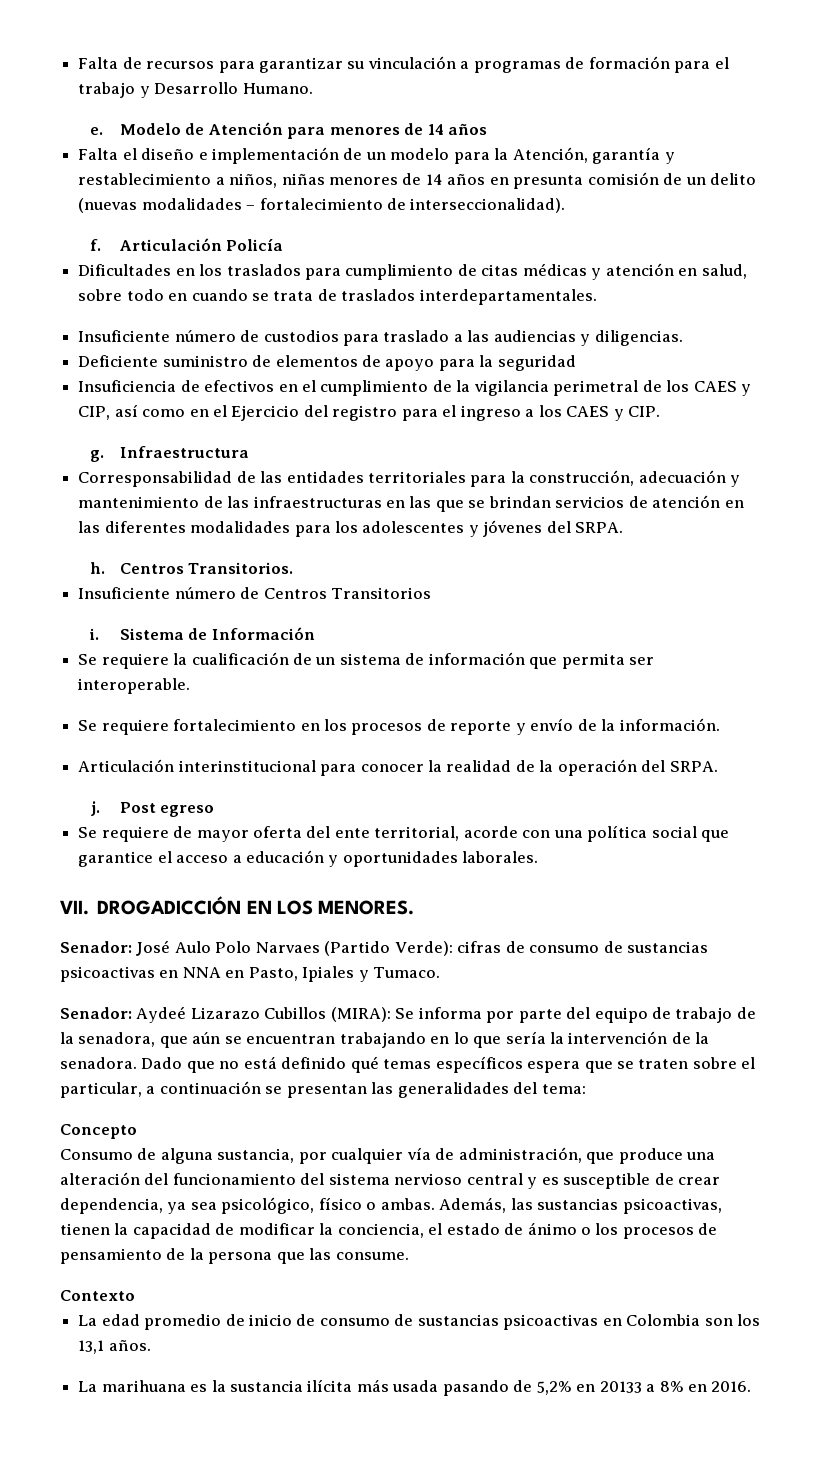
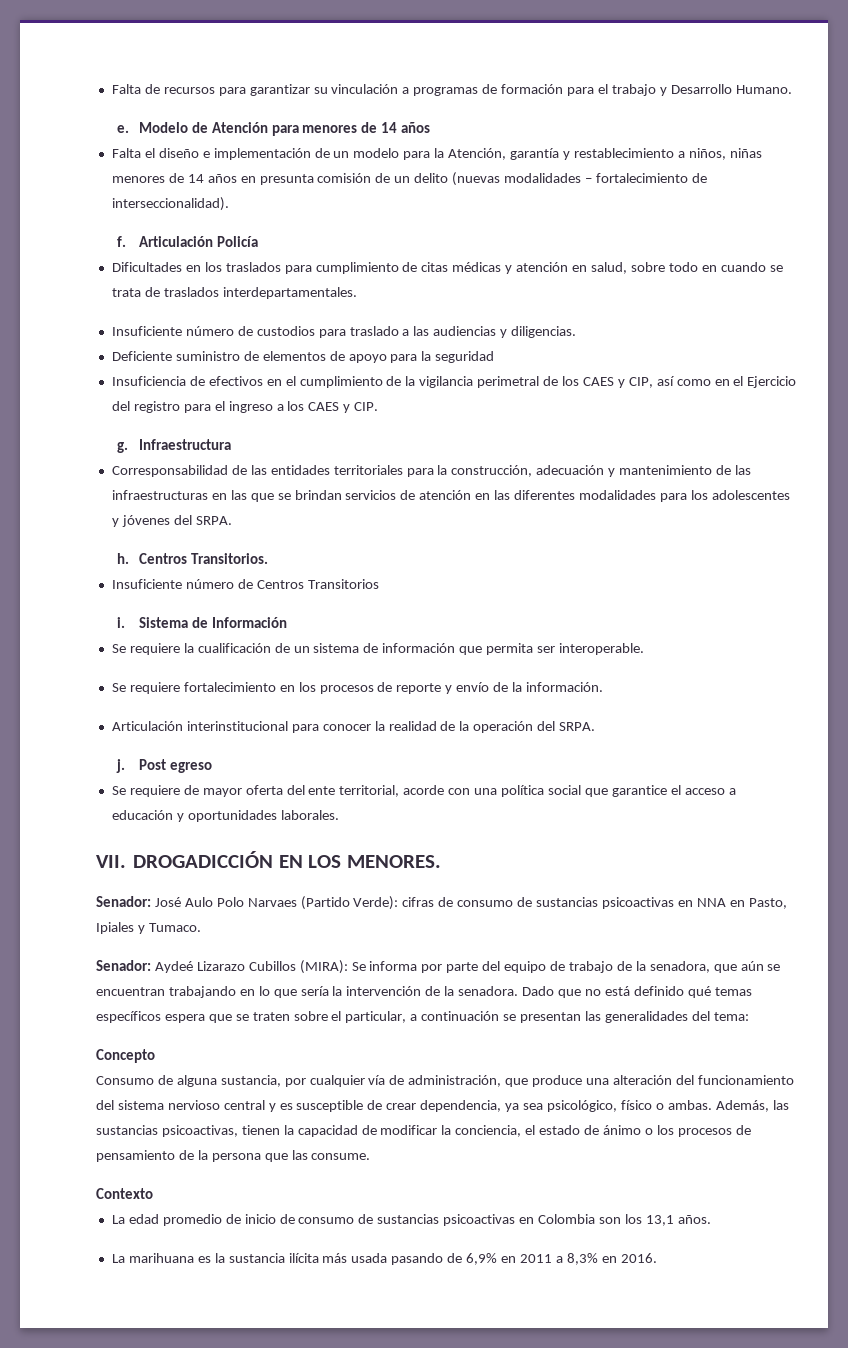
- La marihuana es la sustancia ilícita más usada pasando de 5,2% en 20133 a 8% en 2016.
+ La marihuana es la sustancia ilícita más usada pasando de 6,9% en 2011 a 8,3% en 2016.

